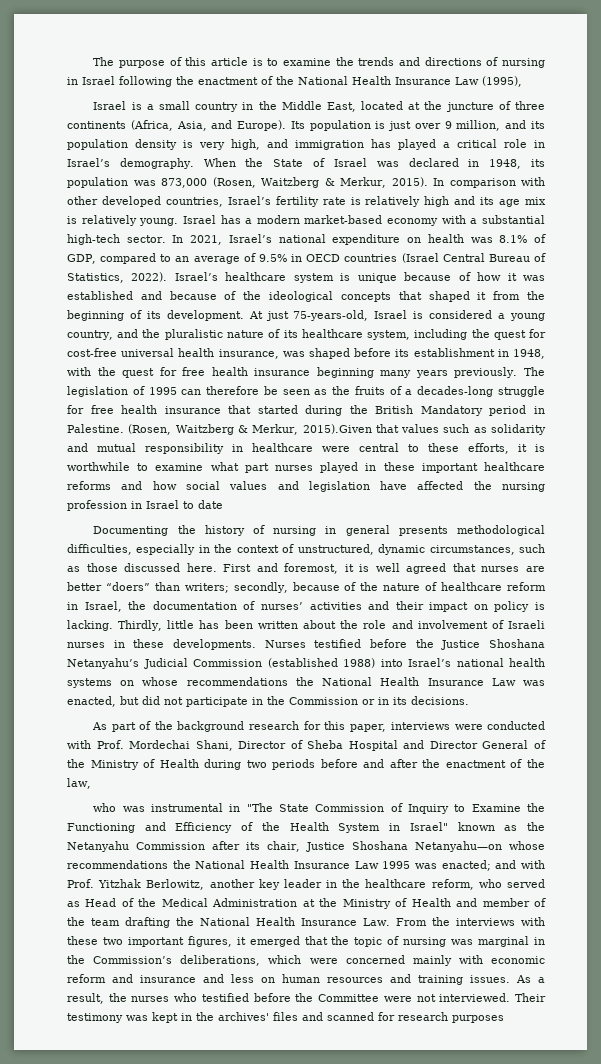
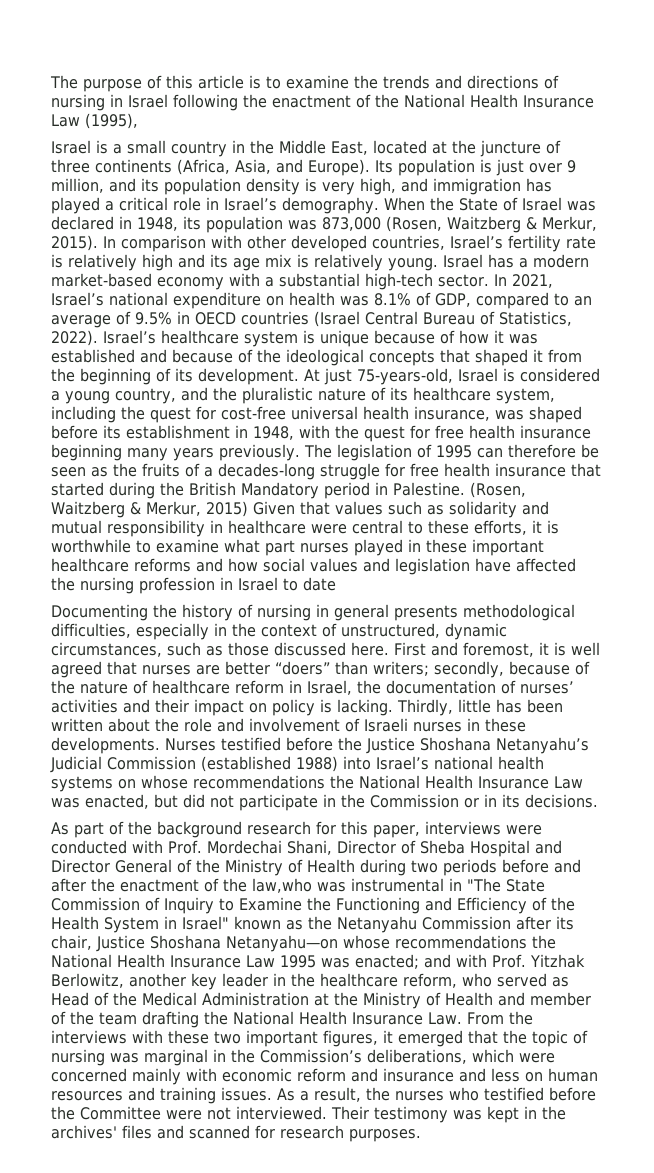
- (Rosen, Waitzberg & Merkur, 2015).Given that values such as solidarity and mutual responsibility in healthcare were central to these efforts, it is worthwhile to examine what part nurses played in these important healthcare reforms and how social values and legislation have affected the nursing profession in Israel to date
+ (Rosen, Waitzberg & Merkur, 2015) Given that values such as solidarity and mutual responsibility in healthcare were central to these efforts, it is worthwhile to examine what part nurses played in these important healthcare reforms and how social values and legislation have affected the nursing profession in Israel to date
- As part of the background research for this paper, interviews were conducted with Prof. Mordechai Shani, Director of Sheba Hospital and Director General of the Ministry of Health during two periods before and after the enactment of the law,
- who was instrumental in "The State Commission of Inquiry to Examine the Functioning and Efficiency of the Health System in Israel" known as the Netanyahu Commission after its chair, Justice Shoshana Netanyahu—on whose recommendations the National Health Insurance Law 1995 was enacted;
+ As part of the background research for this paper, interviews were conducted with Prof. Mordechai Shani, Director of Sheba Hospital and Director General of the Ministry of Health during two periods before and after the enactment of the law,who was instrumental in "The State Commission of Inquiry to Examine the Functioning and Efficiency of the Health System in Israel" known as the Netanyahu Commission after its chair, Justice Shoshana Netanyahu—on whose recommendations the National Health Insurance Law 1995 was enacted;
- Their testimony was kept in the archives' files and scanned for research purposes
+ Their testimony was kept in the archives' files and scanned for research purposes.

